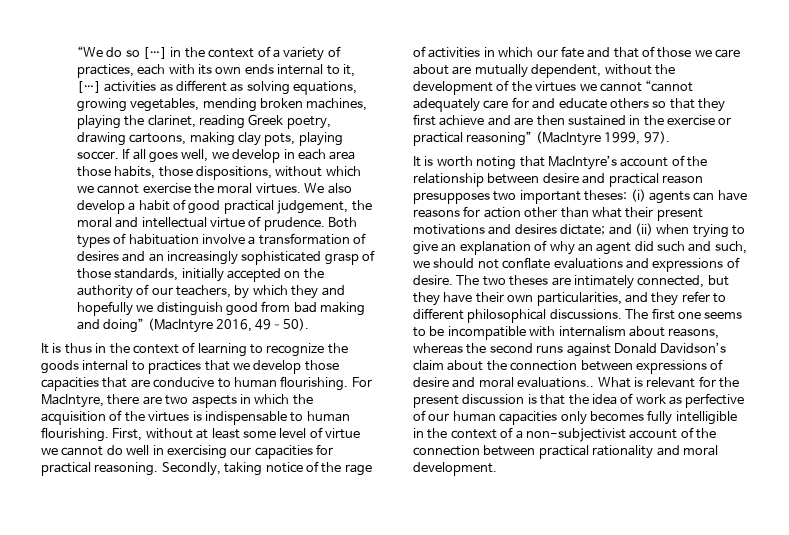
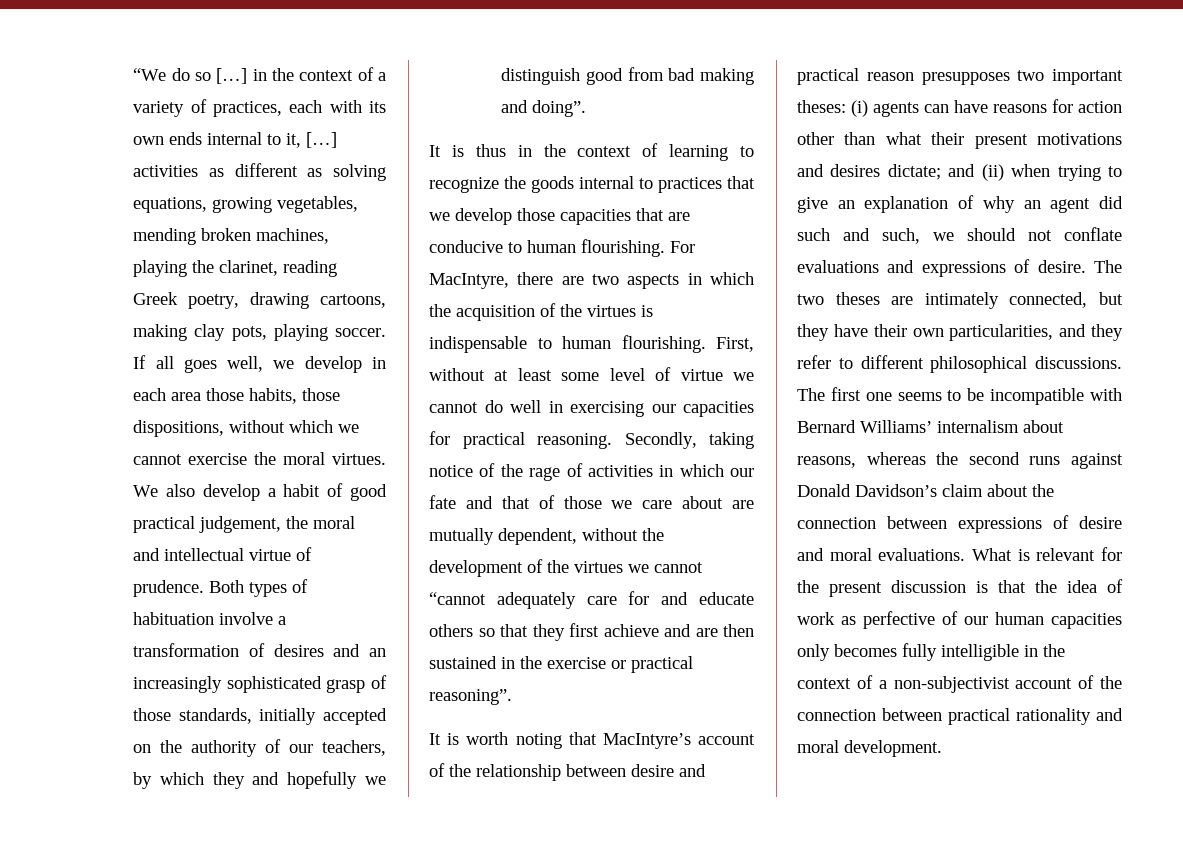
- Both types of habituation involve a transformation of desires and an increasingly sophisticated grasp of those standards, initially accepted on the authority of our teachers, by which they and hopefully we distinguish good from bad making and doing” (MacIntyre 2016, 49–50).
+ Both types of habituation involve a transformation of desires and an increasingly sophisticated grasp of those standards, initially accepted on the authority of our teachers, by which they and hopefully we distinguish good from bad making and doing”.
- Secondly, taking notice of the rage of activities in which our fate and that of those we care about are mutually dependent, without the development of the virtues we cannot “cannot adequately care for and educate others so that they first achieve and are then sustained in the exercise or practical reasoning” (MacIntyre 1999, 97).
+ Secondly, taking notice of the rage of activities in which our fate and that of those we care about are mutually dependent, without the development of the virtues we cannot “cannot adequately care for and educate others so that they first achieve and are then sustained in the exercise or practical reasoning”.
- The first one seems to be incompatible with internalism about reasons, whereas the second runs against Donald Davidson’s claim about the connection between expressions of desire and moral evaluations..
+ The first one seems to be incompatible with Bernard Williams’ internalism about reasons, whereas the second runs against Donald Davidson’s claim about the connection between expressions of desire and moral evaluations.

